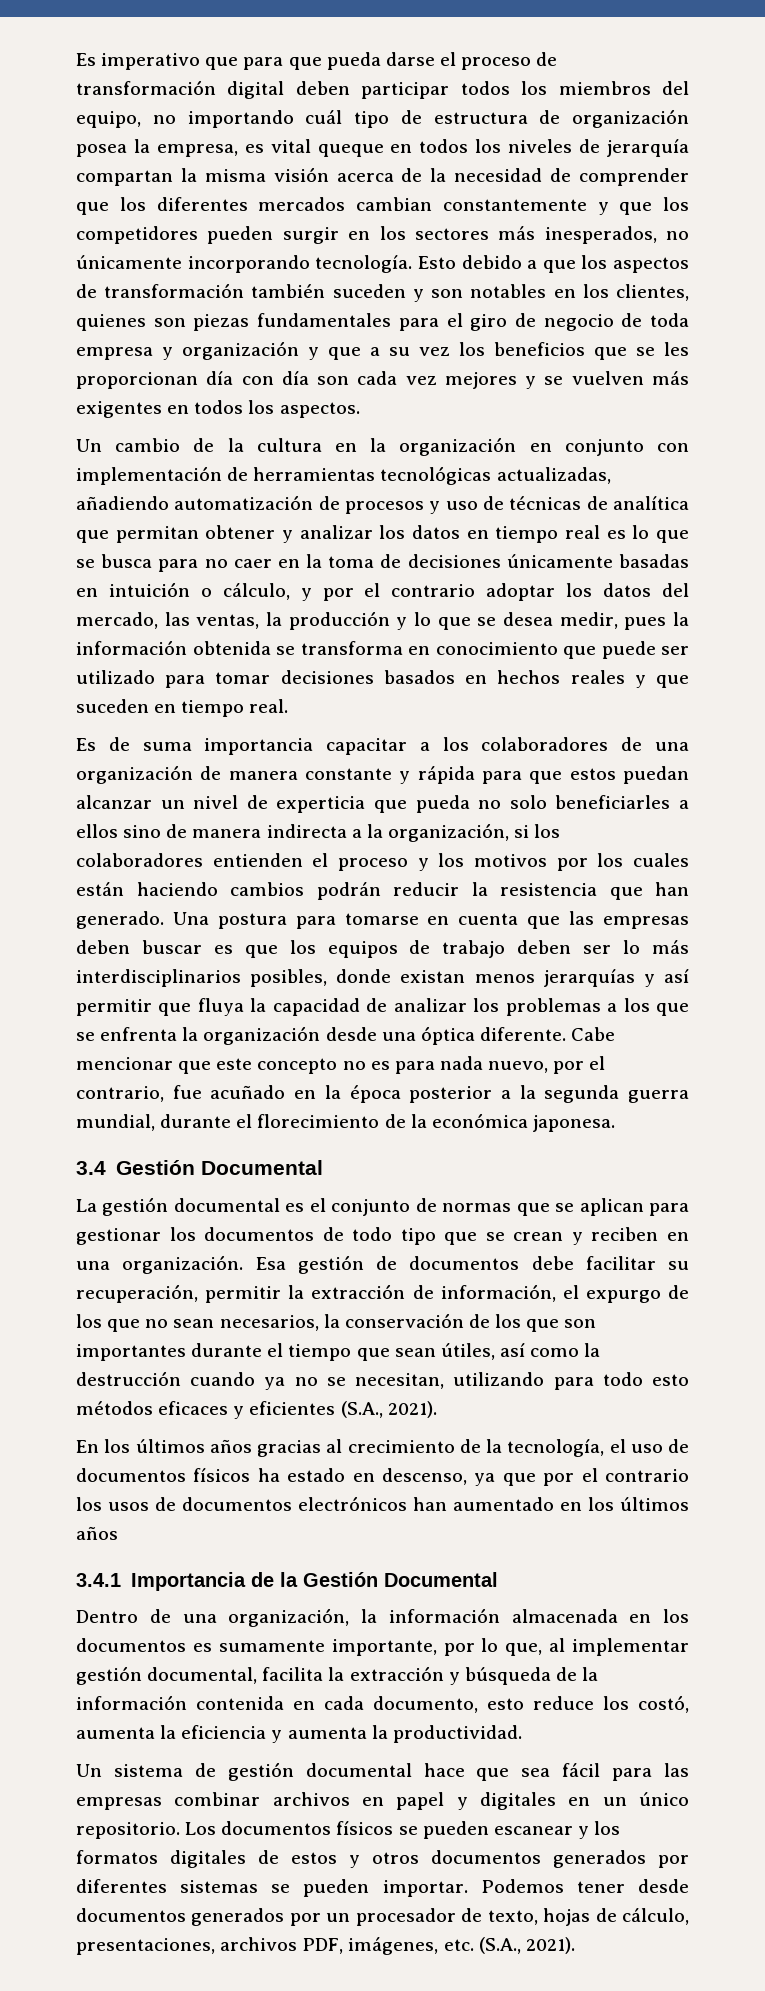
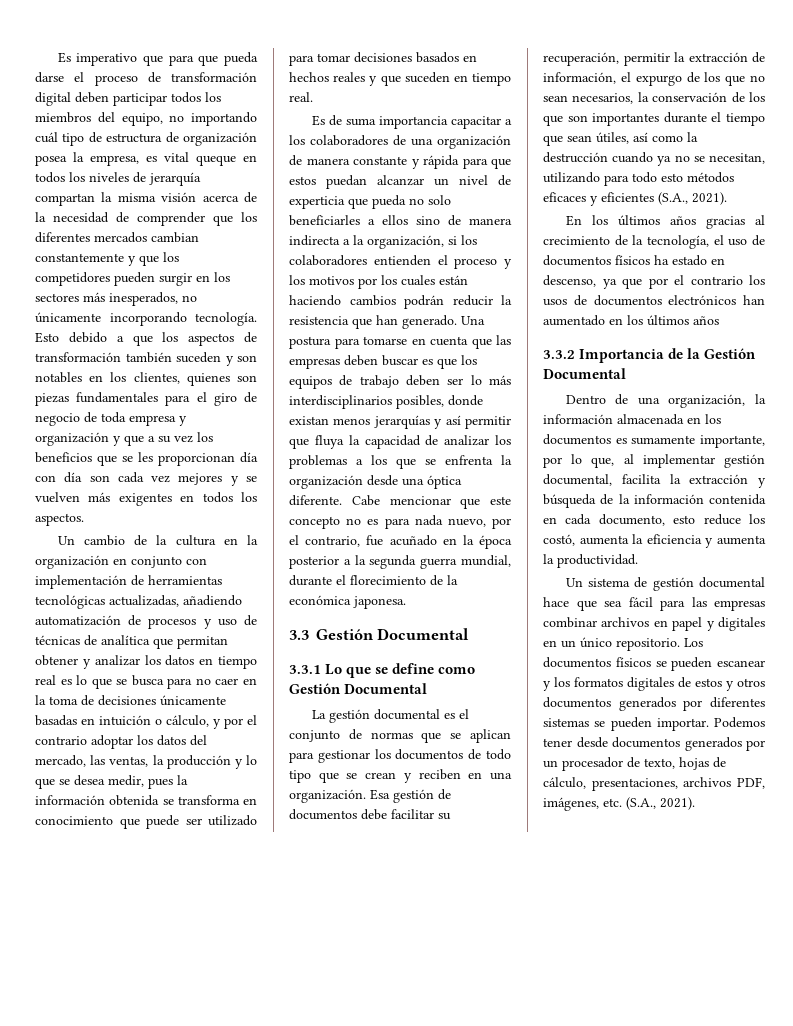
- 3.4 Gestión Documental
+ 3.3 Gestión Documental
+ 3.3.1 Lo que se define como Gestión Documental
- 3.4.1 Importancia de la Gestión Documental
+ 3.3.2 Importancia de la Gestión Documental

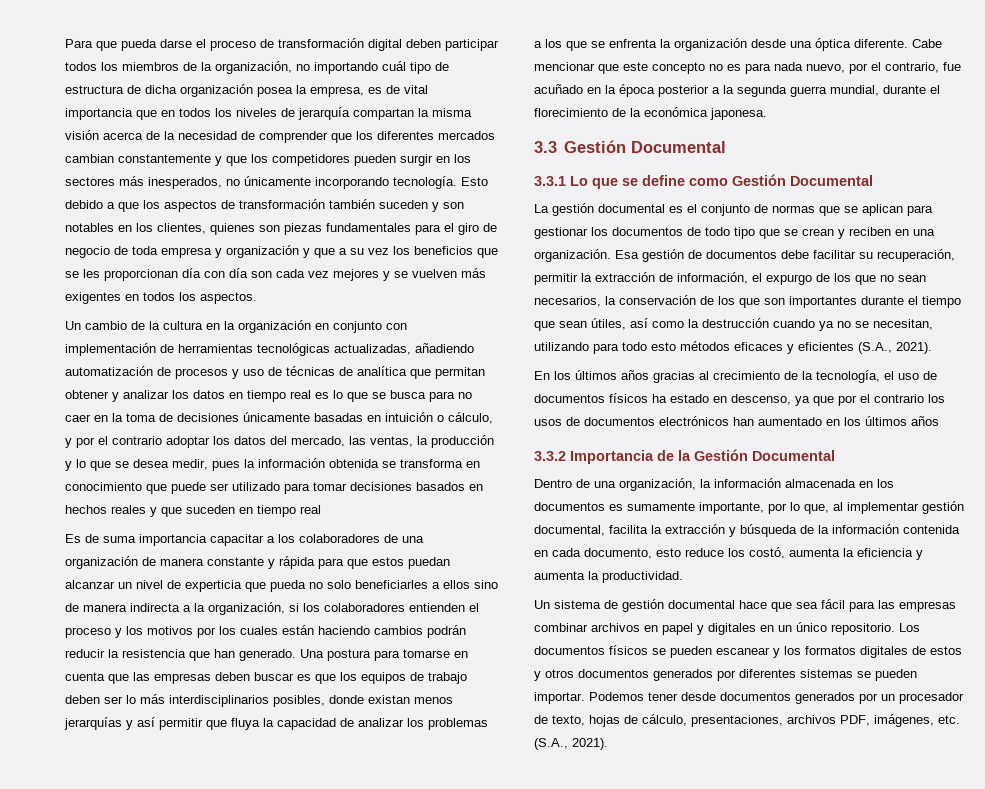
- Es imperativo que para que pueda darse el proceso de transformación digital deben participar todos los miembros del equipo, no importando cuál tipo de estructura de organización posea la empresa, es vital queque en todos los niveles de jerarquía compartan la misma visión acerca de la necesidad de comprender que los diferentes mercados cambian constantemente y que los competidores pueden surgir en los sectores más inesperados, no únicamente incorporando tecnología.
+ Para que pueda darse el proceso de transformación digital deben participar todos los miembros de la organización, no importando cuál tipo de estructura de dicha organización posea la empresa, es de vital importancia que en todos los niveles de jerarquía compartan la misma visión acerca de la necesidad de comprender que los diferentes mercados cambian constantemente y que los competidores pueden surgir en los sectores más inesperados, no únicamente incorporando tecnología.
- Un cambio de la cultura en la organización en conjunto con implementación de herramientas tecnológicas actualizadas, añadiendo automatización de procesos y uso de técnicas de analítica que permitan obtener y analizar los datos en tiempo real es lo que se busca para no caer en la toma de decisiones únicamente basadas en intuición o cálculo, y por el contrario adoptar los datos del mercado, las ventas, la producción y lo que se desea medir, pues la información obtenida se transforma en conocimiento que puede ser utilizado para tomar decisiones basados en hechos reales y que suceden en tiempo real.
+ Un cambio de la cultura en la organización en conjunto con implementación de herramientas tecnológicas actualizadas, añadiendo automatización de procesos y uso de técnicas de analítica que permitan obtener y analizar los datos en tiempo real es lo que se busca para no caer en la toma de decisiones únicamente basadas en intuición o cálculo, y por el contrario adoptar los datos del mercado, las ventas, la producción y lo que se desea medir, pues la información obtenida se transforma en conocimiento que puede ser utilizado para tomar decisiones basados en hechos reales y que suceden en tiempo real

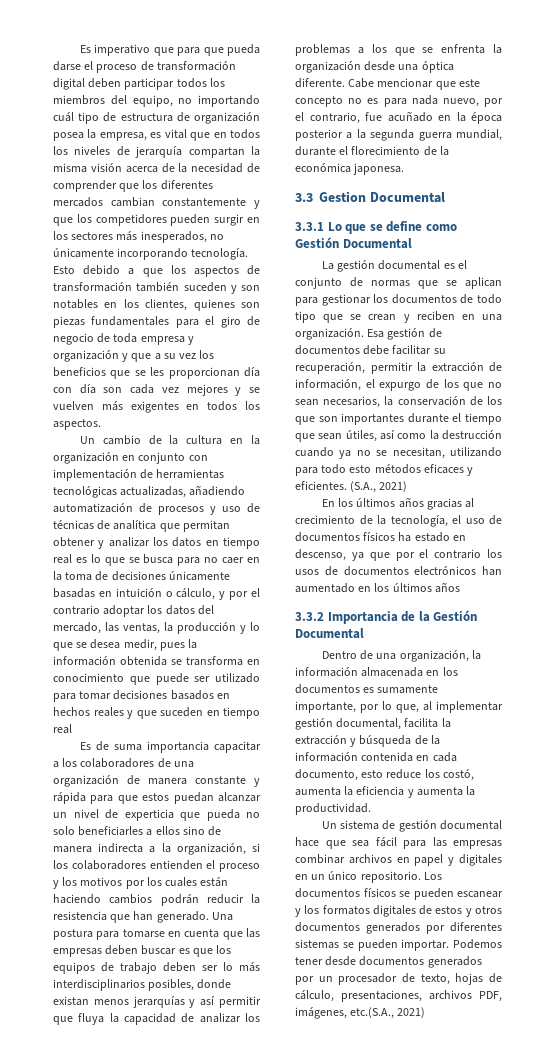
- Para que pueda darse el proceso de transformación digital deben participar todos los miembros de la organización, no importando cuál tipo de estructura de dicha organización posea la empresa, es de vital importancia que en todos los niveles de jerarquía compartan la misma visión acerca de la necesidad de comprender que los diferentes mercados cambian constantemente y que los competidores pueden surgir en los sectores más inesperados, no únicamente incorporando tecnología.
+ Es imperativo que para que pueda darse el proceso de transformación digital deben participar todos los miembros del equipo, no importando cuál tipo de estructura de organización posea la empresa, es vital que en todos los niveles de jerarquía compartan la misma visión acerca de la necesidad de comprender que los diferentes mercados cambian constantemente y que los competidores pueden surgir en los sectores más inesperados, no únicamente incorporando tecnología.
- 3.3 Gestión Documental
+ 3.3 Gestion Documental
- Esa gestión de documentos debe facilitar su recuperación, permitir la extracción de información, el expurgo de los que no sean necesarios, la conservación de los que son importantes durante el tiempo que sean útiles, así como la destrucción cuando ya no se necesitan, utilizando para todo esto métodos eficaces y eficientes (S.A., 2021).
+ Esa gestión de documentos debe facilitar su recuperación, permitir la extracción de información, el expurgo de los que no sean necesarios, la conservación de los que son importantes durante el tiempo que sean útiles, así como la destrucción cuando ya no se necesitan, utilizando para todo esto métodos eficaces y eficientes. (S.A., 2021)
- Podemos tener desde documentos generados por un procesador de texto, hojas de cálculo, presentaciones, archivos PDF, imágenes, etc. (S.A., 2021).
+ Podemos tener desde documentos generados por un procesador de texto, hojas de cálculo, presentaciones, archivos PDF, imágenes, etc.(S.A., 2021)

